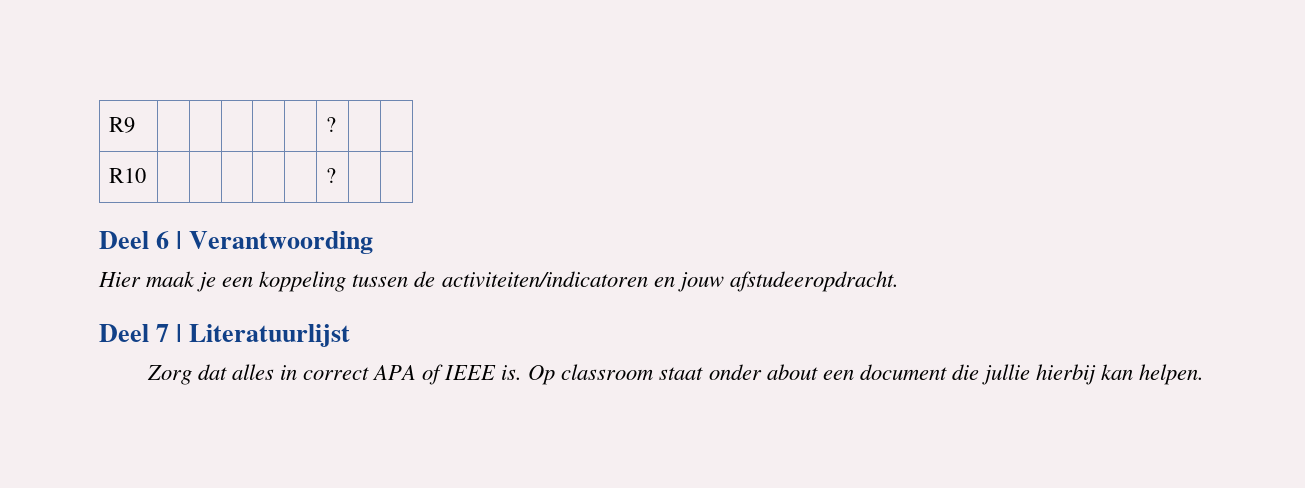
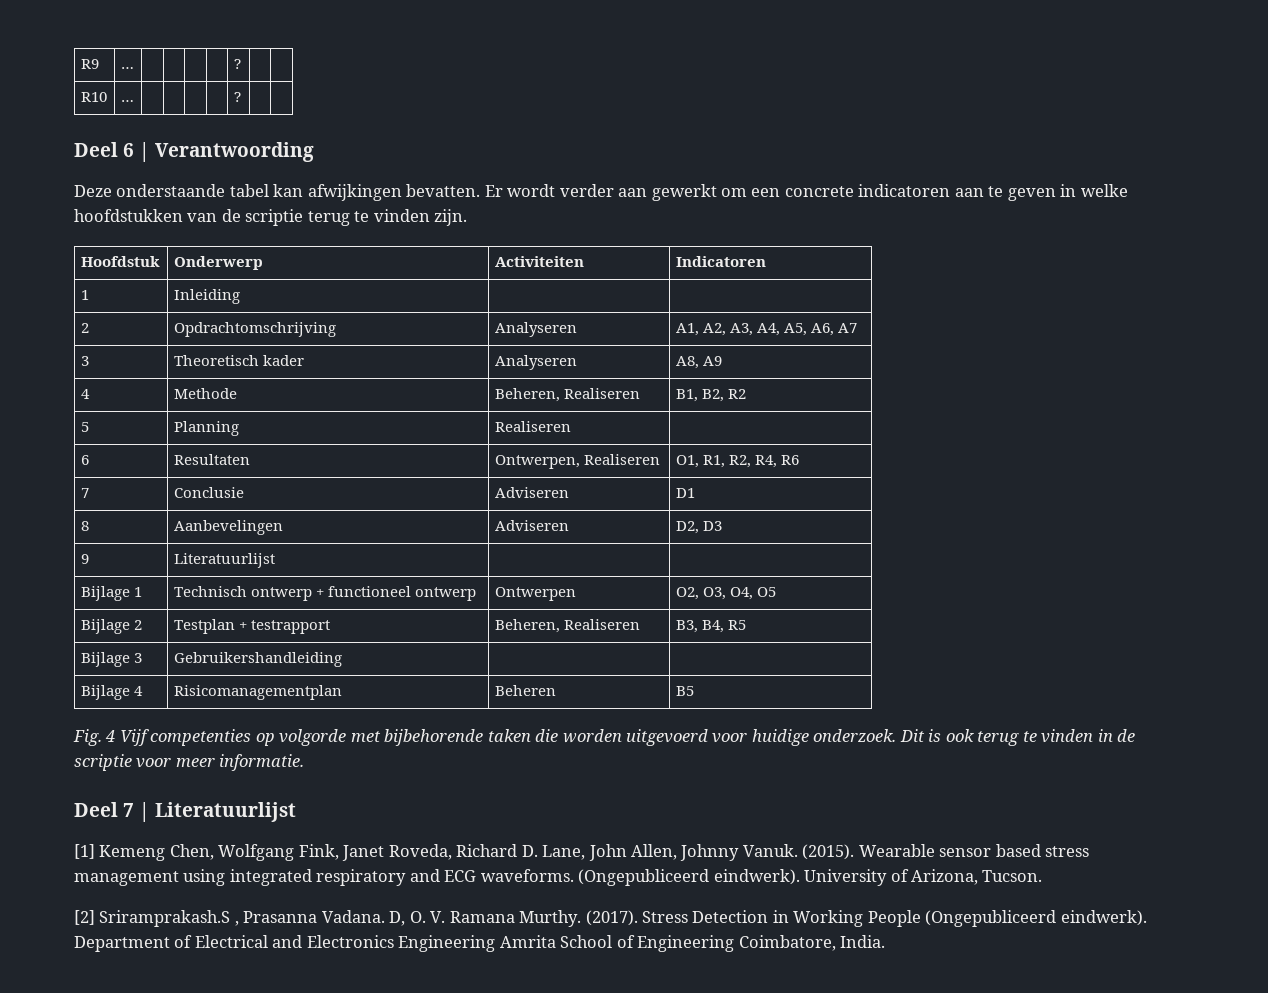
- R9 | | | | | | ? | |
+ R9 | … | | | | | ? | |
- R10 | | | | | | ? | |
+ R10 | … | | | | | ? | |
- Hier maak je een koppeling tussen de activiteiten/indicatoren en jouw afstudeeropdracht.
+ Deze onderstaande tabel kan afwijkingen bevatten. Er wordt verder aan gewerkt om een concrete indicatoren aan te geven in welke hoofdstukken van de scriptie terug te vinden zijn.
+ Hoofdstuk | Onderwerp | Activiteiten | Indicatoren
+ 1 | Inleiding | |
+ 2 | Opdrachtomschrijving | Analyseren | A1, A2, A3, A4, A5, A6, A7
+ 3 | Theoretisch kader | Analyseren | A8, A9
+ 4 | Methode | Beheren, Realiseren | B1, B2, R2
+ 5 | Planning | Realiseren |
+ 6 | Resultaten | Ontwerpen, Realiseren | O1, R1, R2, R4, R6
+ 7 | Conclusie | Adviseren | D1
+ 8 | Aanbevelingen | Adviseren | D2, D3
+ 9 | Literatuurlijst | |
+ Bijlage 1 | Technisch ontwerp + functioneel ontwerp | Ontwerpen | O2, O3, O4, O5
+ Bijlage 2 | Testplan + testrapport | Beheren, Realiseren | B3, B4, R5
+ Bijlage 3 | Gebruikershandleiding | |
+ Bijlage 4 | Risicomanagementplan | Beheren | B5
+ Fig. 4 Vijf competenties op volgorde met bijbehorende taken die worden uitgevoerd voor huidige onderzoek. Dit is ook terug te vinden in de scriptie voor meer informatie.
  Deel 7 | Literatuurlijst
- Zorg dat alles in correct APA of IEEE is. Op classroom staat onder about een document die jullie hierbij kan helpen.
+ [1] Kemeng Chen, Wolfgang Fink, Janet Roveda, Richard D. Lane, John Allen, Johnny Vanuk. (2015). Wearable sensor based stress management using integrated respiratory and ECG waveforms. (Ongepubliceerd eindwerk). University of Arizona, Tucson.
+ [2] Sriramprakash.S , Prasanna Vadana. D, O. V. Ramana Murthy. (2017). Stress Detection in Working People (Ongepubliceerd eindwerk). Department of Electrical and Electronics Engineering Amrita School of Engineering Coimbatore, India.

